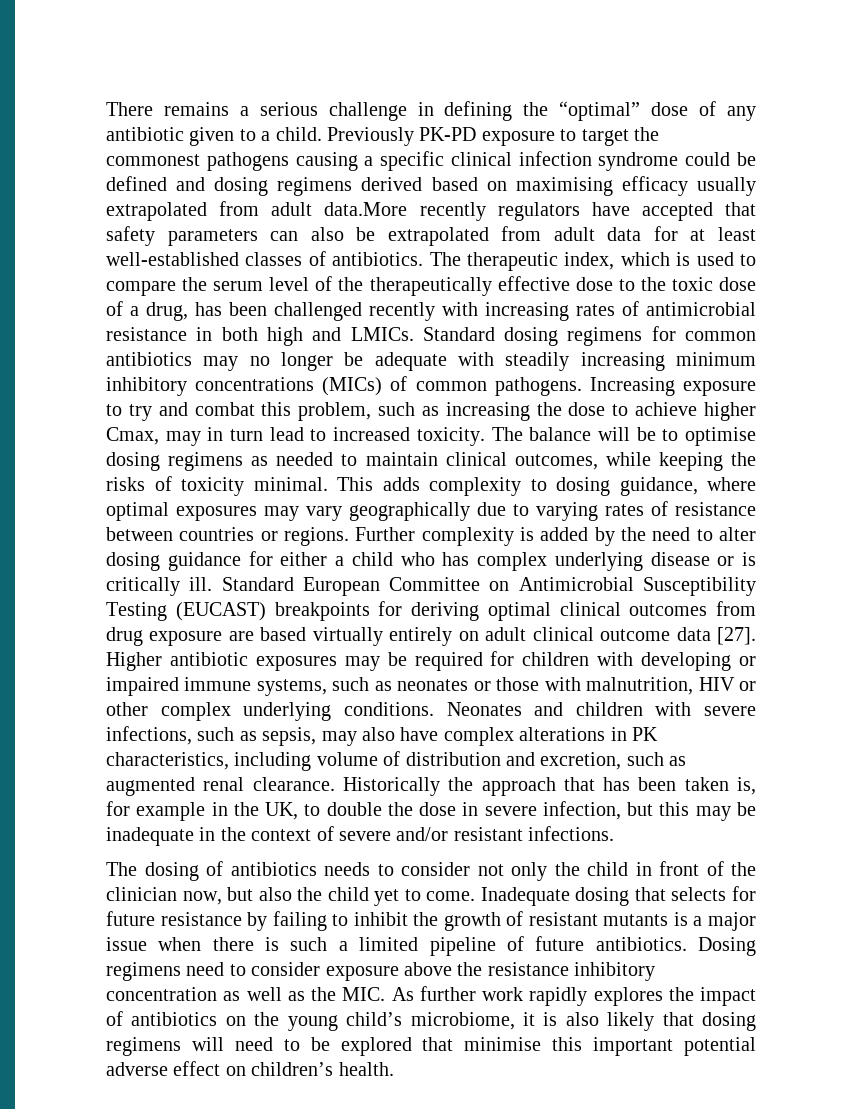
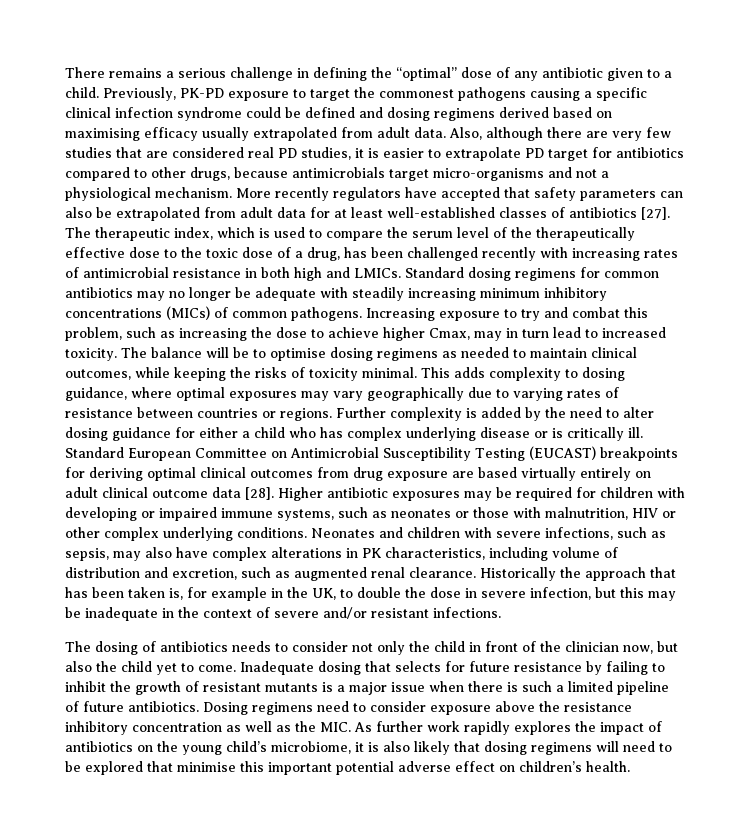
- Previously PK-PD exposure to target the commonest pathogens causing a specific clinical infection syndrome could be defined and dosing regimens derived based on maximising efficacy usually extrapolated from adult data.More recently regulators have accepted that safety parameters can also be extrapolated from adult data for at least well-established classes of antibiotics.
+ Previously, PK-PD exposure to target the commonest pathogens causing a specific clinical infection syndrome could be defined and dosing regimens derived based on maximising efficacy usually extrapolated from adult data. Also, although there are very few studies that are considered real PD studies, it is easier to extrapolate PD target for antibiotics compared to other drugs, because antimicrobials target micro-organisms and not a physiological mechanism. More recently regulators have accepted that safety parameters can also be extrapolated from adult data for at least well-established classes of antibiotics [27].
- Standard European Committee on Antimicrobial Susceptibility Testing (EUCAST) breakpoints for deriving optimal clinical outcomes from drug exposure are based virtually entirely on adult clinical outcome data [27].
+ Standard European Committee on Antimicrobial Susceptibility Testing (EUCAST) breakpoints for deriving optimal clinical outcomes from drug exposure are based virtually entirely on adult clinical outcome data [28].

